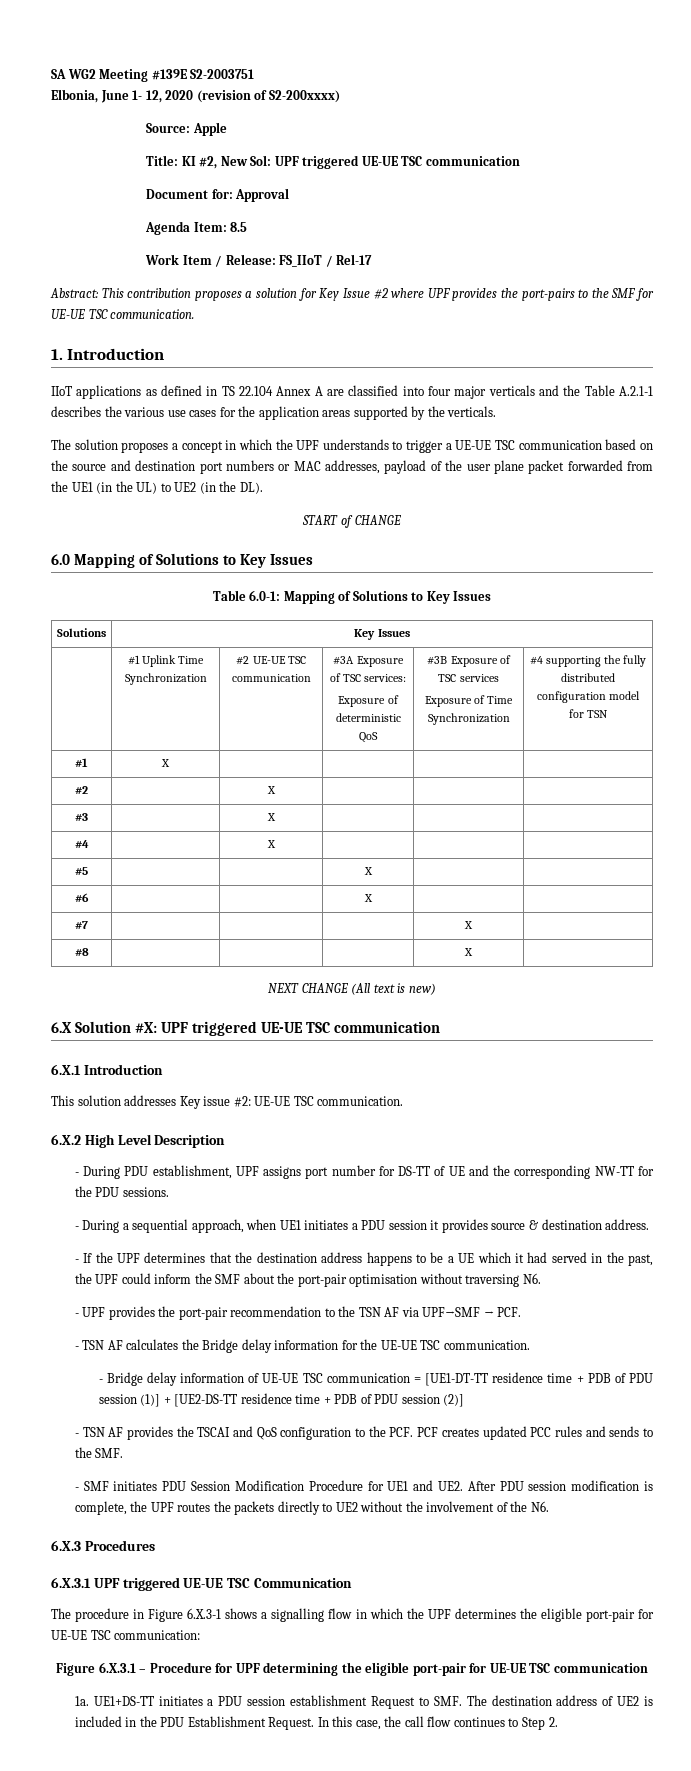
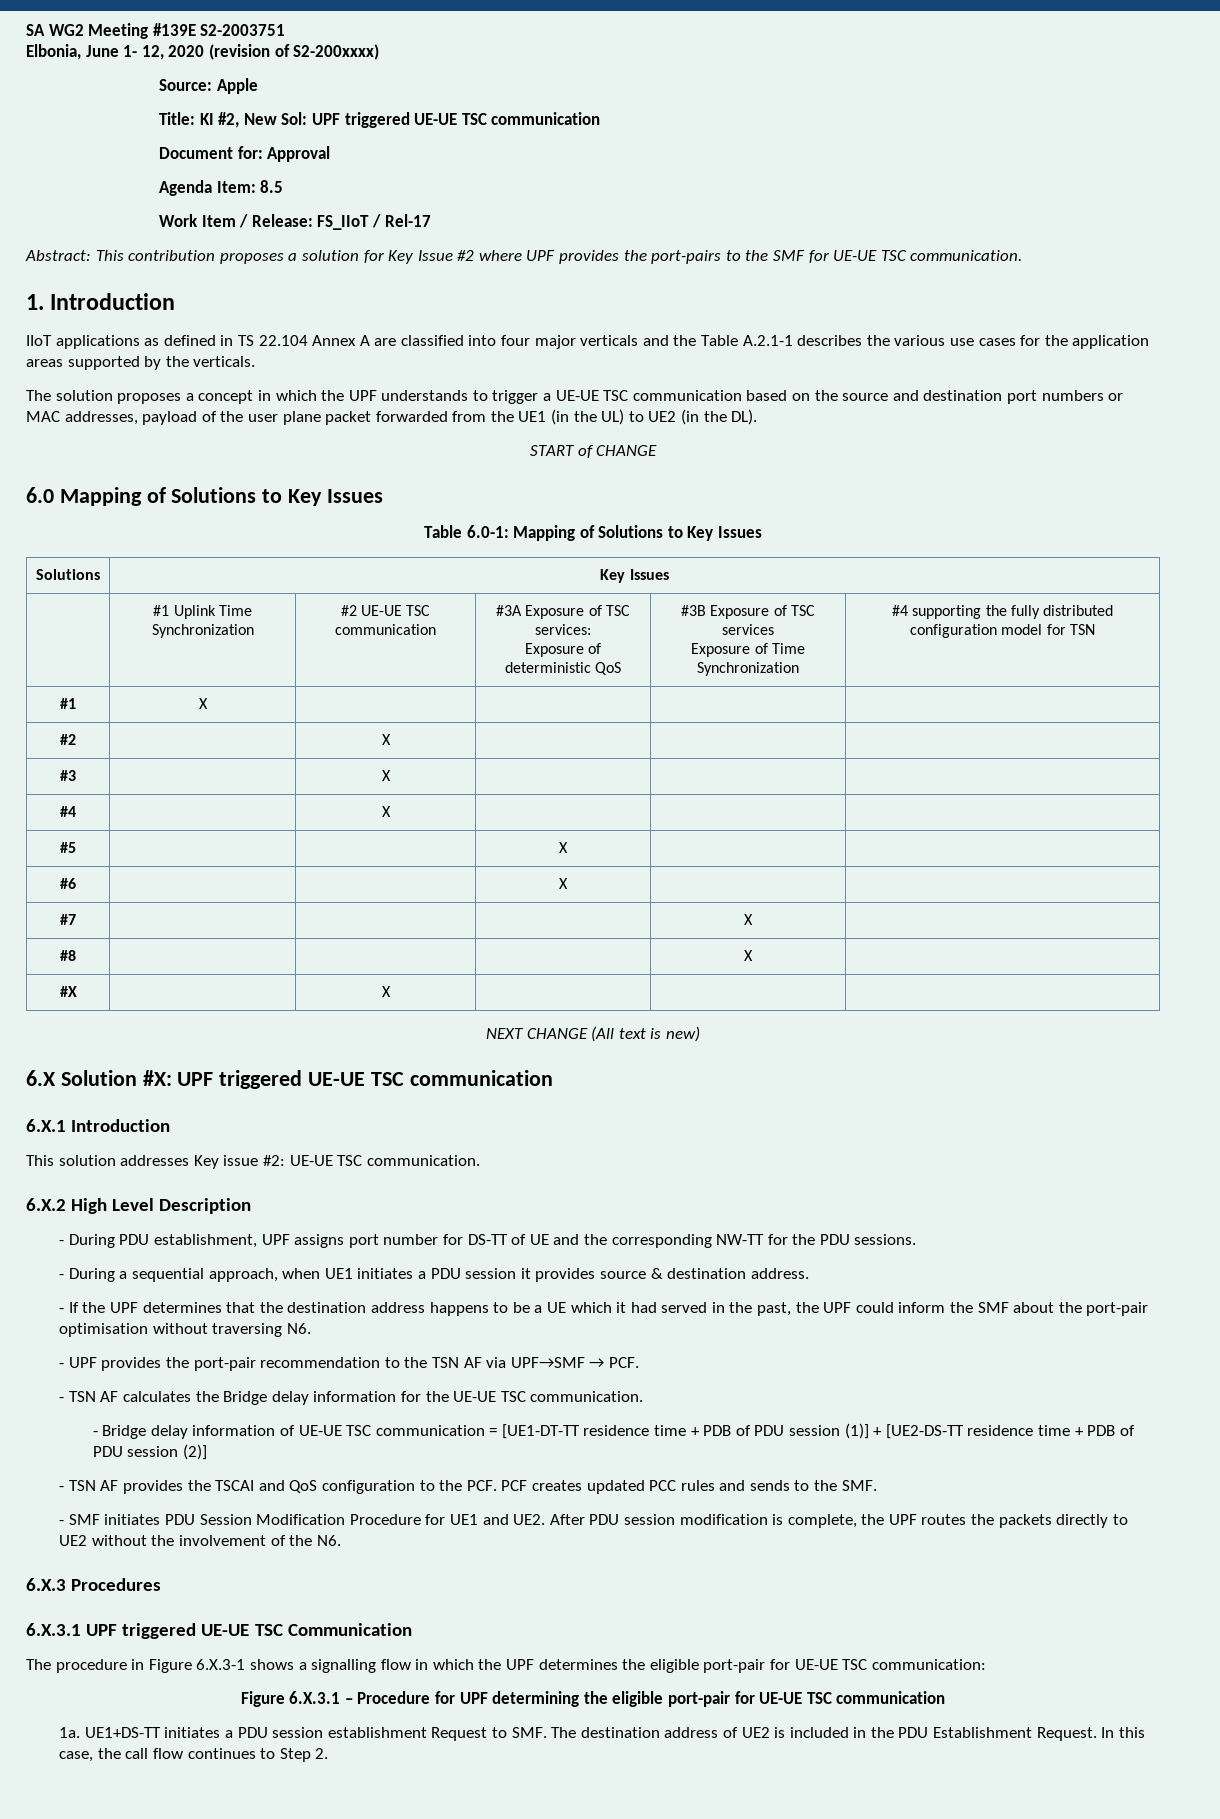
+ #X | | X | | |

